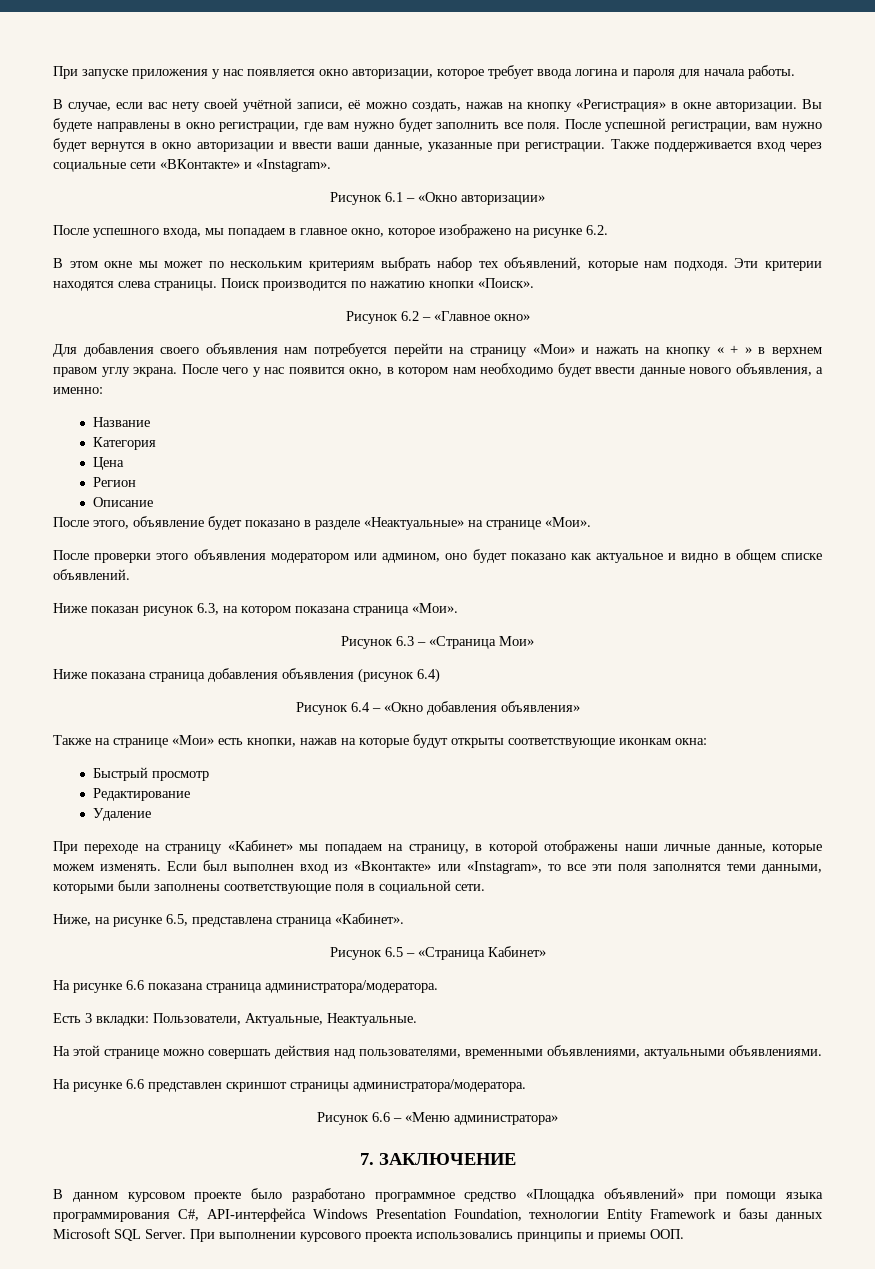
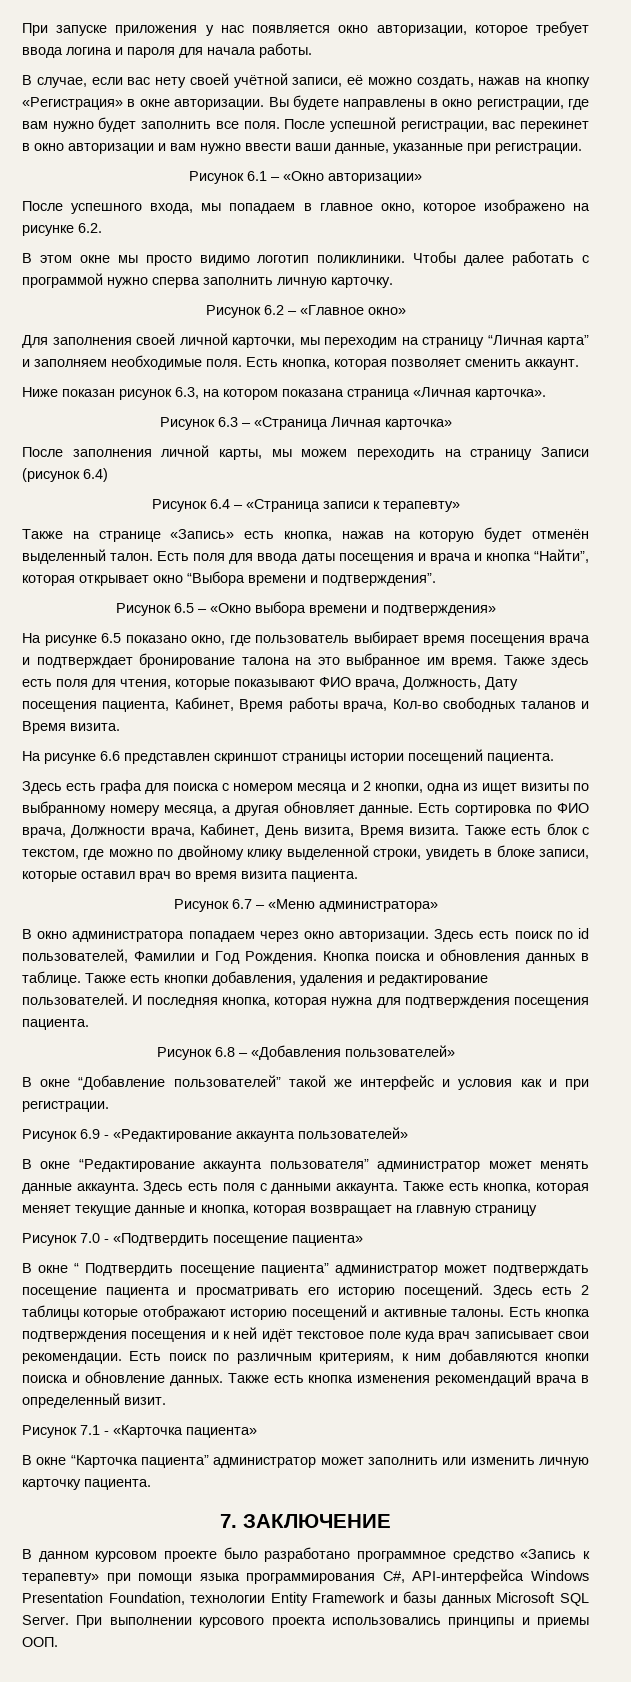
- После успешной регистрации, вам нужно будет вернутся в окно авторизации и ввести ваши данные, указанные при регистрации. Также поддерживается вход через социальные сети «ВКонтакте» и «Instagram».
+ После успешной регистрации, вас перекинет в окно авторизации и вам нужно ввести ваши данные, указанные при регистрации.
- В этом окне мы может по нескольким критериям выбрать набор тех объявлений, которые нам подходя. Эти критерии находятся слева страницы. Поиск производится по нажатию кнопки «Поиск».
+ В этом окне мы просто видимо логотип поликлиники. Чтобы далее работать с программой нужно сперва заполнить личную карточку.
- Для добавления своего объявления нам потребуется перейти на страницу «Мои» и нажать на кнопку « + » в верхнем правом углу экрана. После чего у нас появится окно, в котором нам необходимо будет ввести данные нового объявления, а именно:
- Название
- Категория
- Цена
- Регион
- Описание
- После этого, объявление будет показано в разделе «Неактуальные» на странице «Мои».
- После проверки этого объявления модератором или админом, оно будет показано как актуальное и видно в общем списке объявлений.
+ Для заполнения своей личной карточки, мы переходим на страницу “Личная карта” и заполняем необходимые поля. Есть кнопка, которая позволяет сменить аккаунт.
- Ниже показан рисунок 6.3, на котором показана страница «Мои».
+ Ниже показан рисунок 6.3, на котором показана страница «Личная карточка».
- Рисунок 6.3 – «Страница Мои»
- Ниже показана страница добавления объявления (рисунок 6.4)
+ Рисунок 6.3 – «Страница Личная карточка»
+ После заполнения личной карты, мы можем переходить на страницу Записи (рисунок 6.4)
- Рисунок 6.4 – «Окно добавления объявления»
+ Рисунок 6.4 – «Страница записи к терапевту»
- Также на странице «Мои» есть кнопки, нажав на которые будут открыты соответствующие иконкам окна:
- Быстрый просмотр
- Редактирование
- Удаление
- При переходе на страницу «Кабинет» мы попадаем на страницу, в которой отображены наши личные данные, которые можем изменять. Если был выполнен вход из «Вконтакте» или «Instagram», то все эти поля заполнятся теми данными, которыми были заполнены соответствующие поля в социальной сети.
- Ниже, на рисунке 6.5, представлена страница «Кабинет».
- Рисунок 6.5 – «Страница Кабинет»
- На рисунке 6.6 показана страница администратора/модератора.
- Есть 3 вкладки: Пользователи, Актуальные, Неактуальные.
- На этой странице можно совершать действия над пользователями, временными объявлениями, актуальными объявлениями.
+ Также на странице «Запись» есть кнопка, нажав на которую будет отменён выделенный талон. Есть поля для ввода даты посещения и врача и кнопка “Найти”, которая открывает окно “Выбора времени и подтверждения”.
+ Рисунок 6.5 – «Окно выбора времени и подтверждения»
+ На рисунке 6.5 показано окно, где пользователь выбирает время посещения врача и подтверждает бронирование талона на это выбранное им время. Также здесь есть поля для чтения, которые показывают ФИО врача, Должность, Дату посещения пациента, Кабинет, Время работы врача, Кол-во свободных таланов и Время визита.
- На рисунке 6.6 представлен скриншот страницы администратора/модератора.
- Рисунок 6.6 – «Меню администратора»
+ На рисунке 6.6 представлен скриншот страницы истории посещений пациента.
+ Здесь есть графа для поиска с номером месяца и 2 кнопки, одна из ищет визиты по выбранному номеру месяца, а другая обновляет данные. Есть сортировка по ФИО врача, Должности врача, Кабинет, День визита, Время визита. Также есть блок с текстом, где можно по двойному клику выделенной строки, увидеть в блоке записи, которые оставил врач во время визита пациента.
+ Рисунок 6.7 – «Меню администратора»
+ В окно администратора попадаем через окно авторизации. Здесь есть поиск по id пользователей, Фамилии и Год Рождения. Кнопка поиска и обновления данных в таблице. Также есть кнопки добавления, удаления и редактирование пользователей. И последняя кнопка, которая нужна для подтверждения посещения пациента.
+ Рисунок 6.8 – «Добавления пользователей»
+ В окне “Добавление пользователей” такой же интерфейс и условия как и при регистрации.
+ Рисунок 6.9 - «Редактирование аккаунта пользователей»
+ В окне “Редактирование аккаунта пользователя” администратор может менять данные аккаунта. Здесь есть поля с данными аккаунта. Также есть кнопка, которая меняет текущие данные и кнопка, которая возвращает на главную страницу
+ Рисунок 7.0 - «Подтвердить посещение пациента»
+ В окне “ Подтвердить посещение пациента” администратор может подтверждать посещение пациента и просматривать его историю посещений. Здесь есть 2 таблицы которые отображают историю посещений и активные талоны. Есть кнопка подтверждения посещения и к ней идёт текстовое поле куда врач записывает свои рекомендации. Есть поиск по различным критериям, к ним добавляются кнопки поиска и обновление данных. Также есть кнопка изменения рекомендаций врача в определенный визит.
+ Рисунок 7.1 - «Карточка пациента»
+ В окне “Карточка пациента” администратор может заполнить или изменить личную карточку пациента.
- В данном курсовом проекте было разработано программное средство «Площадка объявлений» при помощи языка программирования C#, API-интерфейса Windows Presentation Foundation, технологии Entity Framework и базы данных Microsoft SQL Server.
+ В данном курсовом проекте было разработано программное средство «Запись к терапевту» при помощи языка программирования C#, API-интерфейса Windows Presentation Foundation, технологии Entity Framework и базы данных Microsoft SQL Server.

